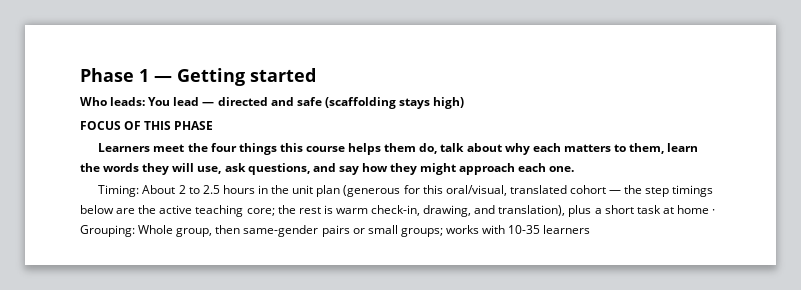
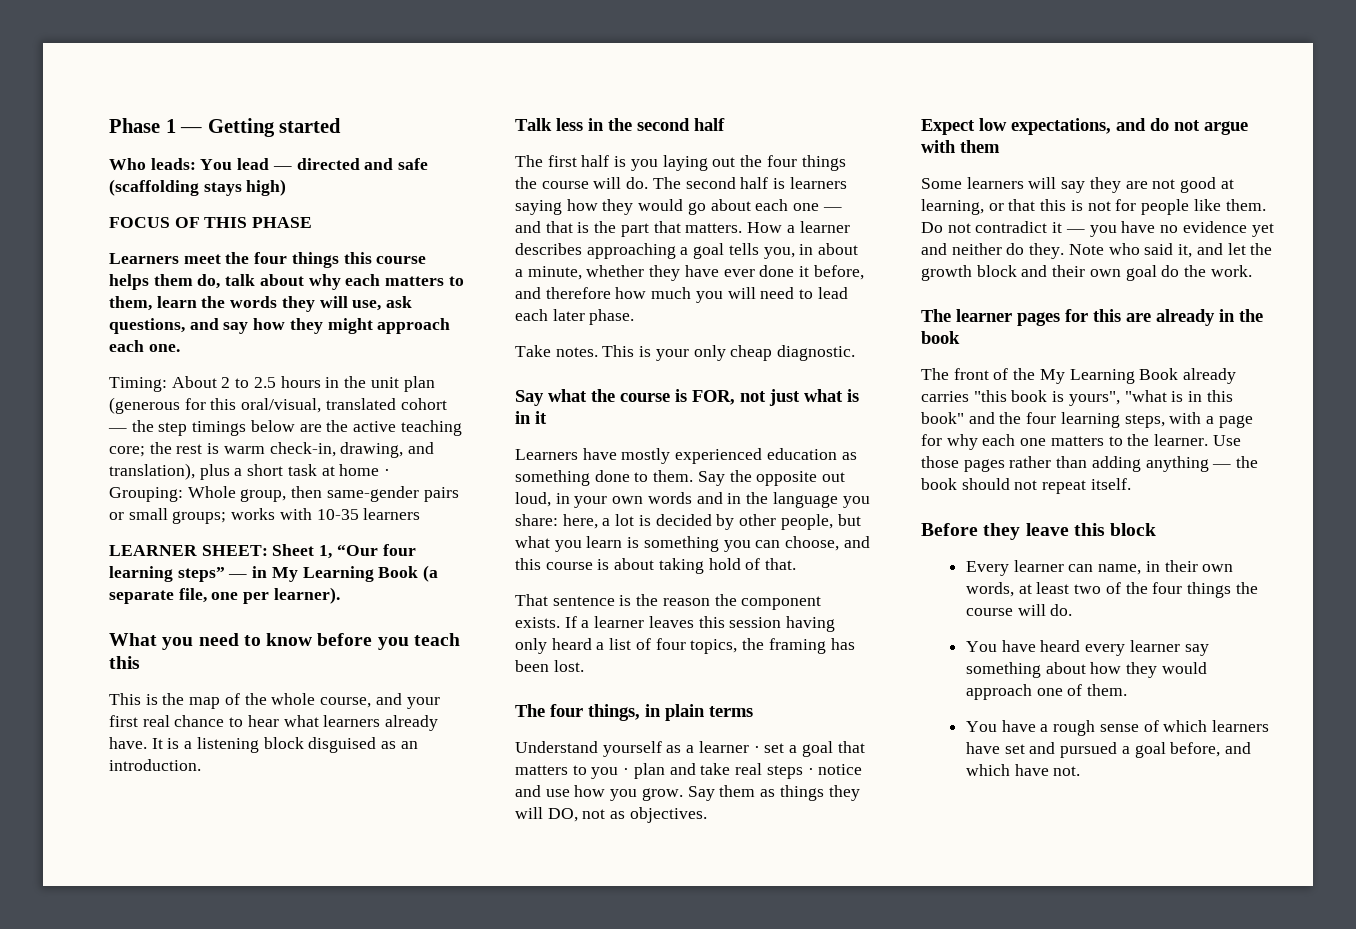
+ LEARNER SHEET: Sheet 1, “Our four learning steps” — in My Learning Book (a separate file, one per learner).
+ What you need to know before you teach this
+ This is the map of the whole course, and your first real chance to hear what learners already have. It is a listening block disguised as an introduction.
+ Talk less in the second half
+ The first half is you laying out the four things the course will do. The second half is learners saying how they would go about each one — and that is the part that matters. How a learner describes approaching a goal tells you, in about a minute, whether they have ever done it before, and therefore how much you will need to lead each later phase.
+ Take notes. This is your only cheap diagnostic.
+ Say what the course is FOR, not just what is in it
+ Learners have mostly experienced education as something done to them. Say the opposite out loud, in your own words and in the language you share: here, a lot is decided by other people, but what you learn is something you can choose, and this course is about taking hold of that.
+ That sentence is the reason the component exists. If a learner leaves this session having only heard a list of four topics, the framing has been lost.
+ The four things, in plain terms
+ Understand yourself as a learner · set a goal that matters to you · plan and take real steps · notice and use how you grow. Say them as things they will DO, not as objectives.
+ Expect low expectations, and do not argue with them
+ Some learners will say they are not good at learning, or that this is not for people like them. Do not contradict it — you have no evidence yet and neither do they. Note who said it, and let the growth block and their own goal do the work.
+ The learner pages for this are already in the book
+ The front of the My Learning Book already carries "this book is yours", "what is in this book" and the four learning steps, with a page for why each one matters to the learner. Use those pages rather than adding anything — the book should not repeat itself.
+ Before they leave this block
+ Every learner can name, in their own words, at least two of the four things the course will do.
+ You have heard every learner say something about how they would approach one of them.
+ You have a rough sense of which learners have set and pursued a goal before, and which have not.

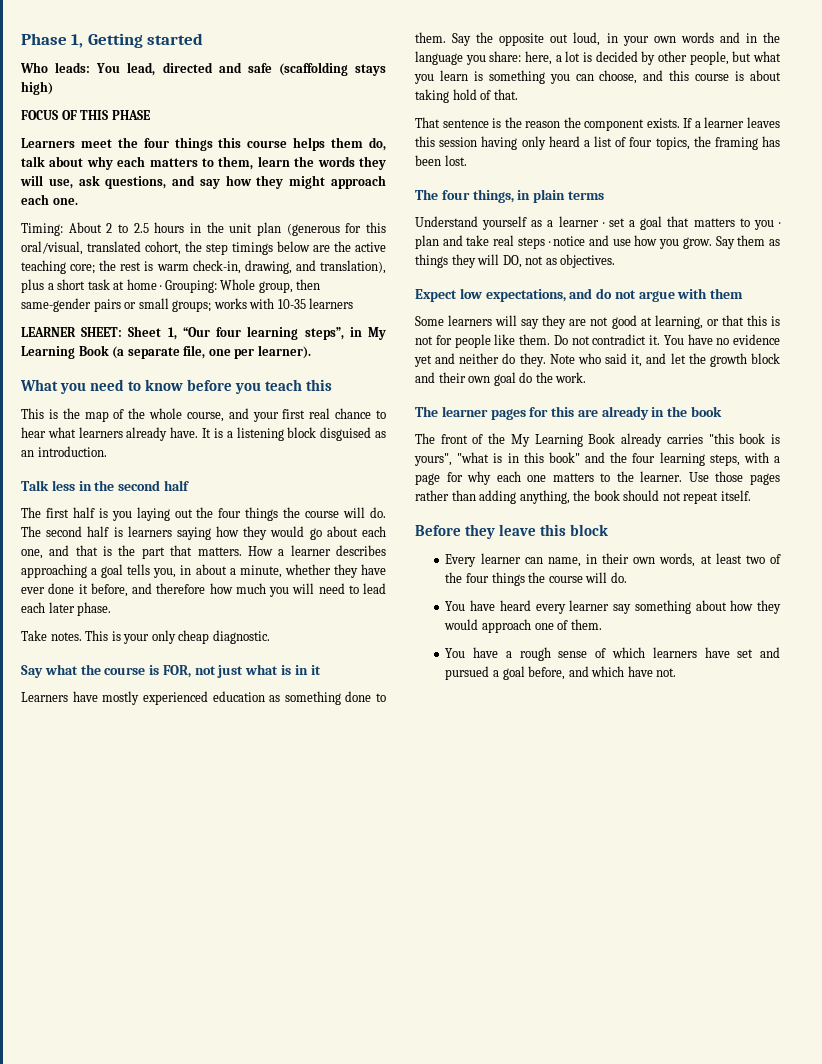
- Phase 1 — Getting started
+ Phase 1, Getting started
- Who leads: You lead — directed and safe (scaffolding stays high)
+ Who leads: You lead, directed and safe (scaffolding stays high)
- Timing: About 2 to 2.5 hours in the unit plan (generous for this oral/visual, translated cohort — the step timings below are the active teaching core; the rest is warm check-in, drawing, and translation), plus a short task at home · Grouping: Whole group, then same-gender pairs or small groups; works with 10-35 learners
+ Timing: About 2 to 2.5 hours in the unit plan (generous for this oral/visual, translated cohort, the step timings below are the active teaching core; the rest is warm check-in, drawing, and translation), plus a short task at home · Grouping: Whole group, then same-gender pairs or small groups; works with 10-35 learners
- LEARNER SHEET: Sheet 1, “Our four learning steps” — in My Learning Book (a separate file, one per learner).
+ LEARNER SHEET: Sheet 1, “Our four learning steps”, in My Learning Book (a separate file, one per learner).
- The second half is learners saying how they would go about each one — and that is the part that matters.
+ The second half is learners saying how they would go about each one, and that is the part that matters.
- Do not contradict it — you have no evidence yet and neither do they.
+ Do not contradict it. You have no evidence yet and neither do they.
- Use those pages rather than adding anything — the book should not repeat itself.
+ Use those pages rather than adding anything, the book should not repeat itself.

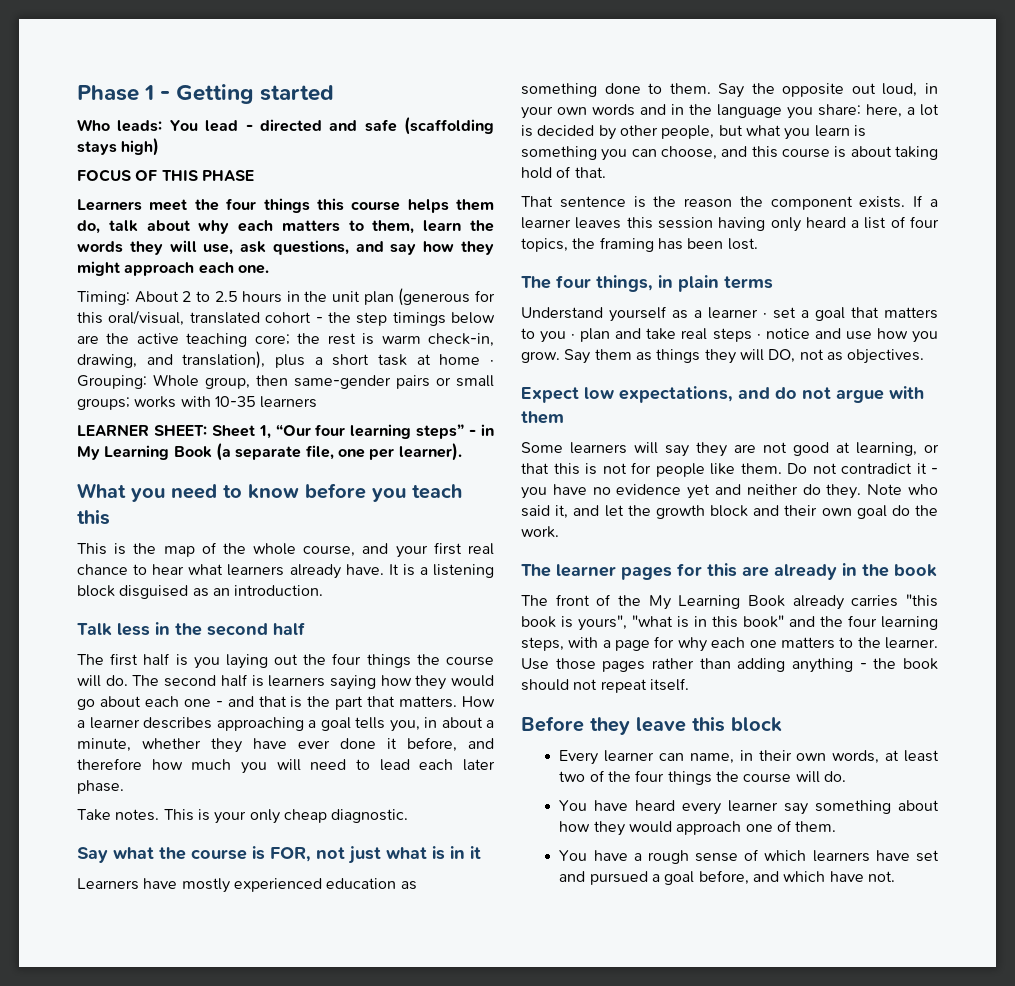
- Phase 1, Getting started
+ Phase 1 - Getting started
- Who leads: You lead, directed and safe (scaffolding stays high)
+ Who leads: You lead - directed and safe (scaffolding stays high)
- Timing: About 2 to 2.5 hours in the unit plan (generous for this oral/visual, translated cohort, the step timings below are the active teaching core; the rest is warm check-in, drawing, and translation), plus a short task at home · Grouping: Whole group, then same-gender pairs or small groups; works with 10-35 learners
+ Timing: About 2 to 2.5 hours in the unit plan (generous for this oral/visual, translated cohort - the step timings below are the active teaching core; the rest is warm check-in, drawing, and translation), plus a short task at home · Grouping: Whole group, then same-gender pairs or small groups; works with 10-35 learners
- LEARNER SHEET: Sheet 1, “Our four learning steps”, in My Learning Book (a separate file, one per learner).
+ LEARNER SHEET: Sheet 1, “Our four learning steps” - in My Learning Book (a separate file, one per learner).
- The second half is learners saying how they would go about each one, and that is the part that matters.
+ The second half is learners saying how they would go about each one - and that is the part that matters.
- Do not contradict it. You have no evidence yet and neither do they.
+ Do not contradict it - you have no evidence yet and neither do they.
- Use those pages rather than adding anything, the book should not repeat itself.
+ Use those pages rather than adding anything - the book should not repeat itself.

